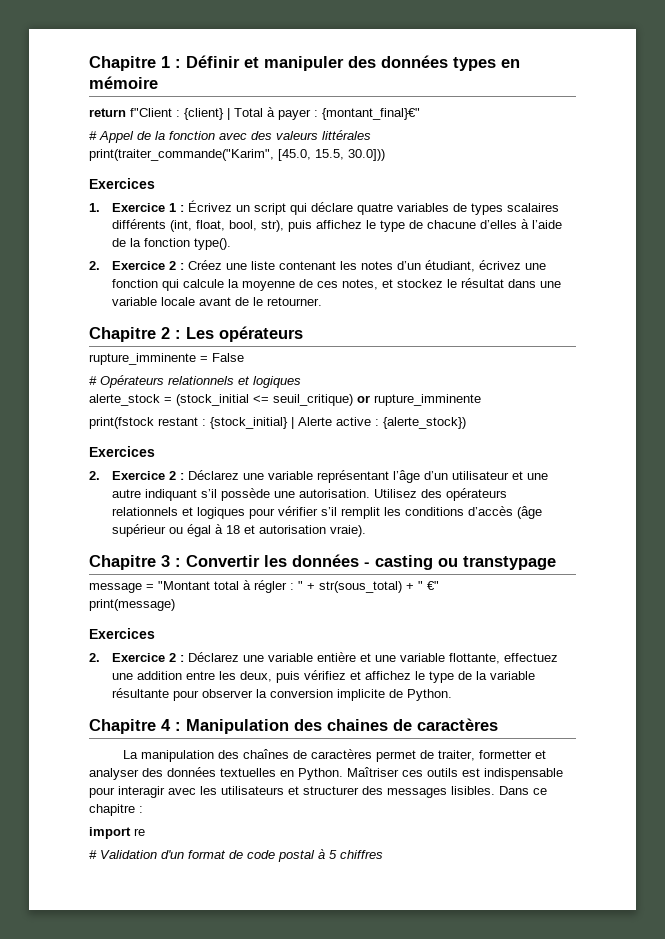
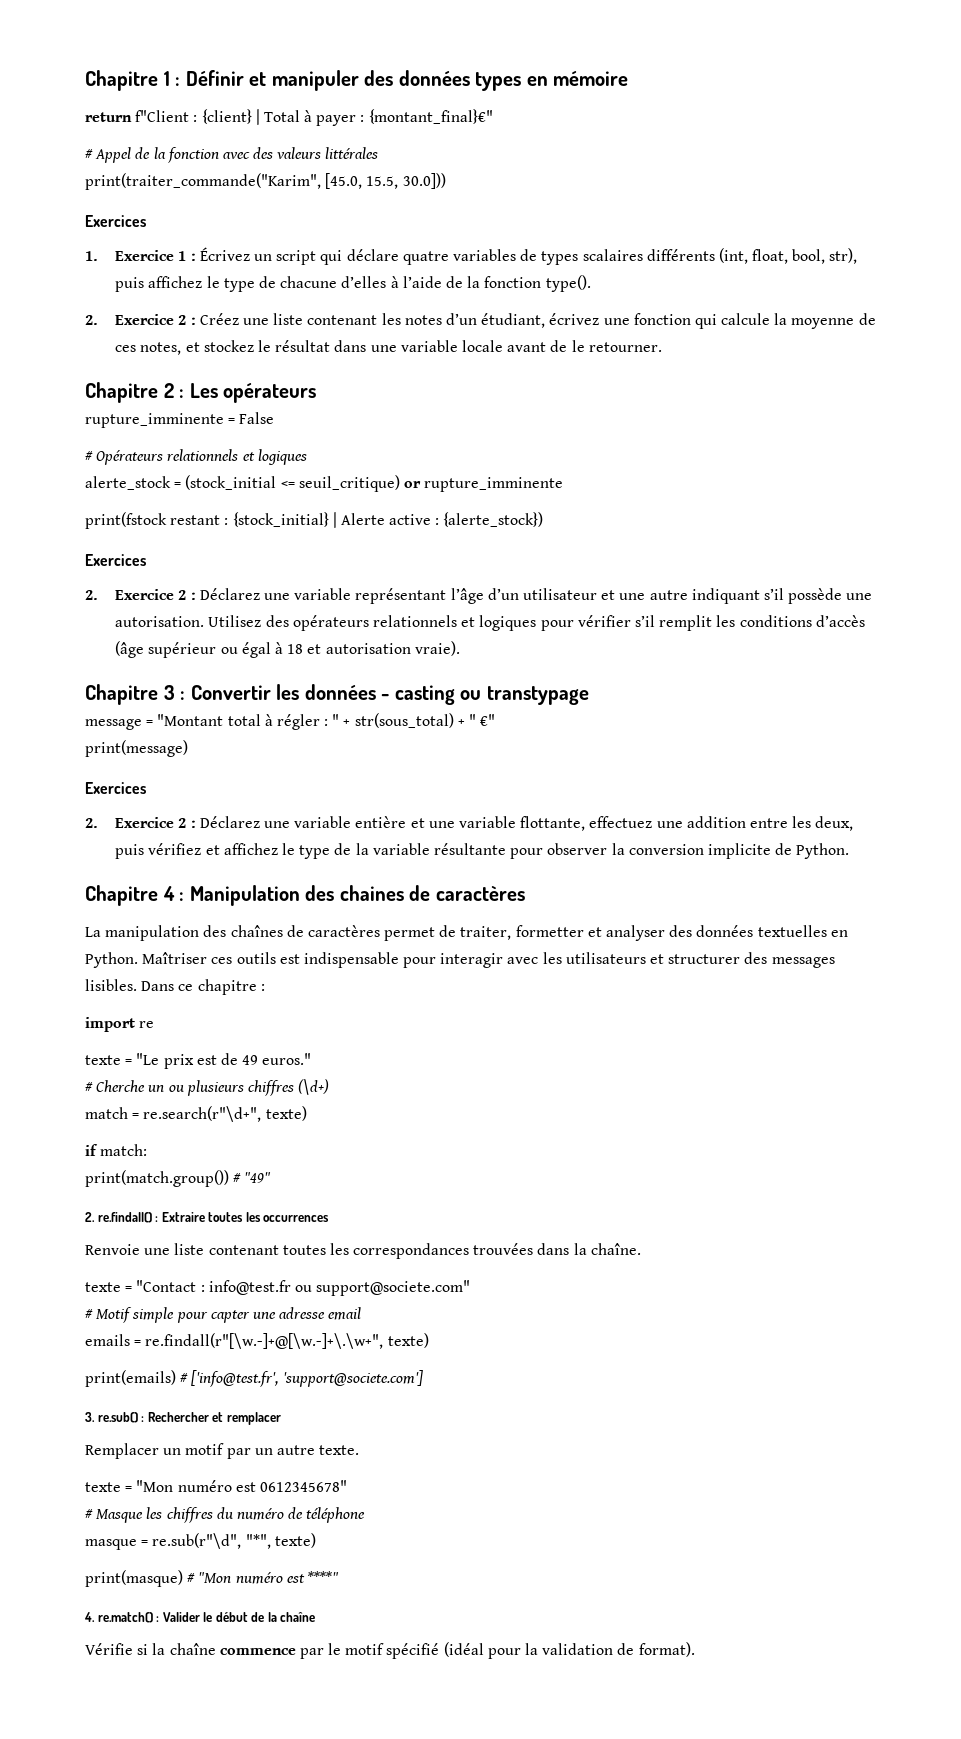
- # Validation d'un format de code postal à 5 chiffres
+ texte = "Le prix est de 49 euros."
+ # Cherche un ou plusieurs chiffres (\d+)
+ match = re.search(r"\d+", texte)
+ if match:
+ print(match.group()) # "49"
+ 2. re.findall() : Extraire toutes les occurrences
+ Renvoie une liste contenant toutes les correspondances trouvées dans la chaîne.
+ texte = "Contact : info@test.fr ou support@societe.com"
+ # Motif simple pour capter une adresse email
+ emails = re.findall(r"[\w.-]+@[\w.-]+\.\w+", texte)
+ print(emails) # ['info@test.fr', 'support@societe.com']
+ 3. re.sub() : Rechercher et remplacer
+ Remplacer un motif par un autre texte.
+ texte = "Mon numéro est 0612345678"
+ # Masque les chiffres du numéro de téléphone
+ masque = re.sub(r"\d", "*", texte)
+ print(masque) # "Mon numéro est ****"
+ 4. re.match() : Valider le début de la chaîne
+ Vérifie si la chaîne commence par le motif spécifié (idéal pour la validation de format).

